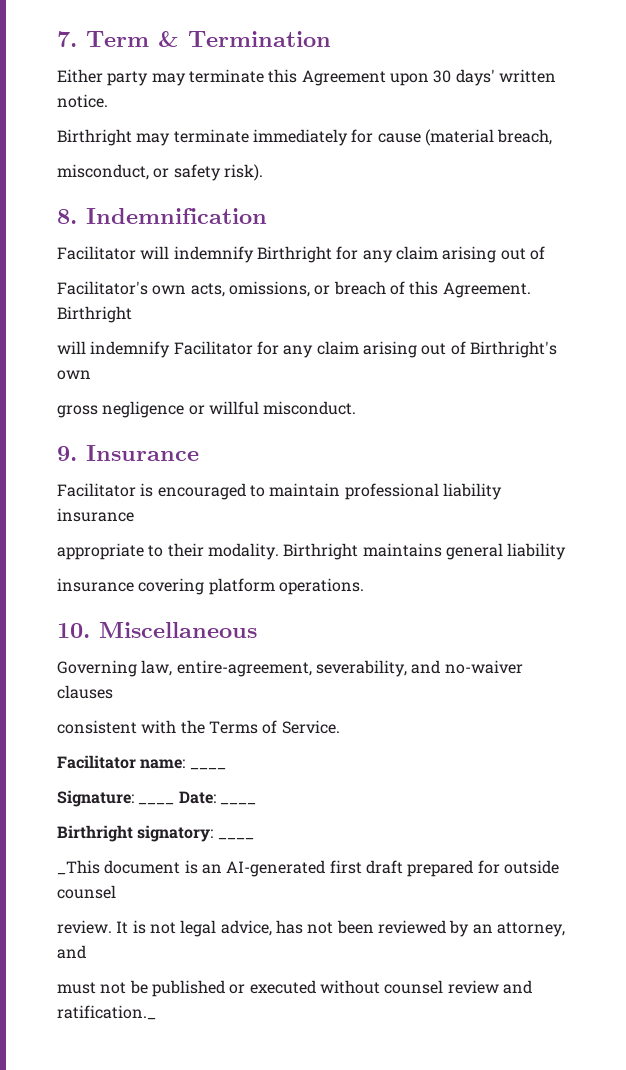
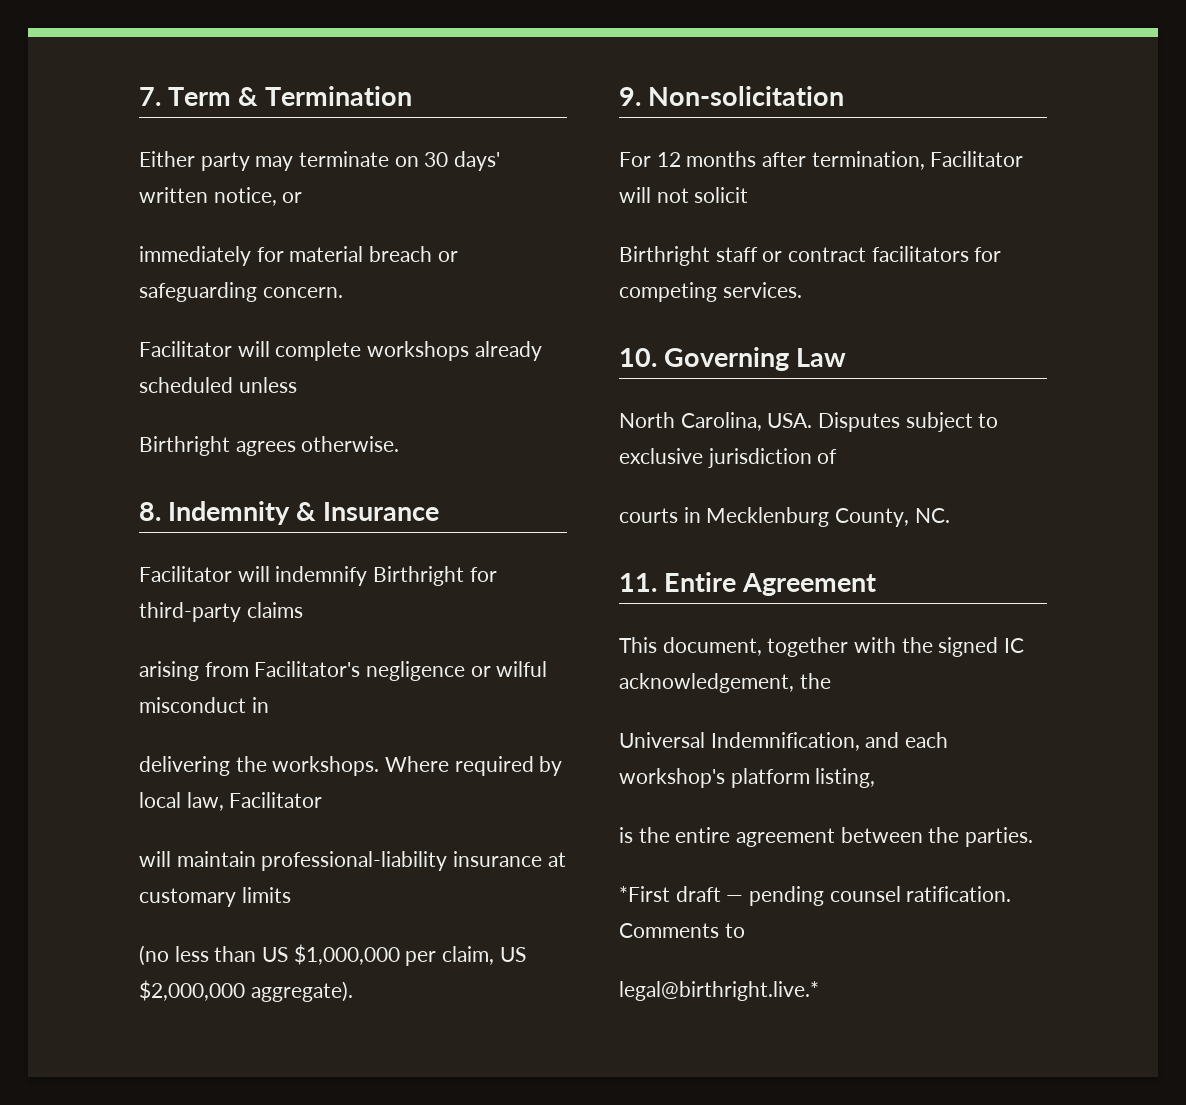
- Either party may terminate this Agreement upon 30 days' written notice.
- Birthright may terminate immediately for cause (material breach,
- misconduct, or safety risk).
- 8. Indemnification
+ Either party may terminate on 30 days' written notice, or
+ immediately for material breach or safeguarding concern.
+ Facilitator will complete workshops already scheduled unless
+ Birthright agrees otherwise.
+ 8. Indemnity & Insurance
- Facilitator will indemnify Birthright for any claim arising out of
- Facilitator's own acts, omissions, or breach of this Agreement. Birthright
- will indemnify Facilitator for any claim arising out of Birthright's own
- gross negligence or willful misconduct.
- 9. Insurance
- Facilitator is encouraged to maintain professional liability insurance
- appropriate to their modality. Birthright maintains general liability
- insurance covering platform operations.
- 10. Miscellaneous
- Governing law, entire-agreement, severability, and no-waiver clauses
- consistent with the Terms of Service.
- Facilitator name: ____
- Signature: ____ Date: ____
- Birthright signatory: ____
- _This document is an AI-generated first draft prepared for outside counsel
- review. It is not legal advice, has not been reviewed by an attorney, and
- must not be published or executed without counsel review and ratification._
+ Facilitator will indemnify Birthright for third-party claims
+ arising from Facilitator's negligence or wilful misconduct in
+ delivering the workshops. Where required by local law, Facilitator
+ will maintain professional-liability insurance at customary limits
+ (no less than US $1,000,000 per claim, US $2,000,000 aggregate).
+ 9. Non-solicitation
+ For 12 months after termination, Facilitator will not solicit
+ Birthright staff or contract facilitators for competing services.
+ 10. Governing Law
+ North Carolina, USA. Disputes subject to exclusive jurisdiction of
+ courts in Mecklenburg County, NC.
+ 11. Entire Agreement
+ This document, together with the signed IC acknowledgement, the
+ Universal Indemnification, and each workshop's platform listing,
+ is the entire agreement between the parties.
+ *First draft — pending counsel ratification. Comments to
+ legal@birthright.live.*

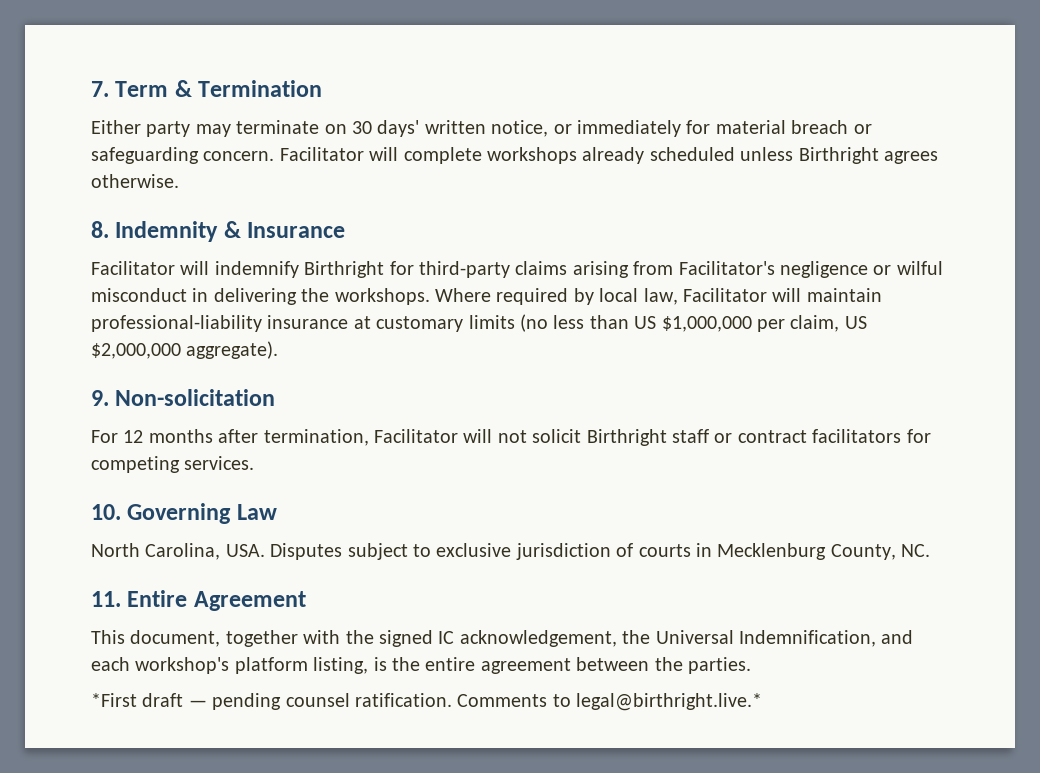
- Either party may terminate on 30 days' written notice, or
- immediately for material breach or safeguarding concern.
- Facilitator will complete workshops already scheduled unless
- Birthright agrees otherwise.
+ Either party may terminate on 30 days' written notice, or immediately for material breach or safeguarding concern. Facilitator will complete workshops already scheduled unless Birthright agrees otherwise.
- Facilitator will indemnify Birthright for third-party claims
- arising from Facilitator's negligence or wilful misconduct in
- delivering the workshops.
+ Facilitator will indemnify Birthright for third-party claims arising from Facilitator's negligence or wilful misconduct in delivering the workshops.
- Where required by local law, Facilitator
- will maintain professional-liability insurance at customary limits
- (no less than US $1,000,000 per claim, US $2,000,000 aggregate).
+ Where required by local law, Facilitator will maintain professional-liability insurance at customary limits (no less than US $1,000,000 per claim, US $2,000,000 aggregate).
- For 12 months after termination, Facilitator will not solicit
- Birthright staff or contract facilitators for competing services.
+ For 12 months after termination, Facilitator will not solicit Birthright staff or contract facilitators for competing services.
- North Carolina, USA. Disputes subject to exclusive jurisdiction of
- courts in Mecklenburg County, NC.
+ North Carolina, USA. Disputes subject to exclusive jurisdiction of courts in Mecklenburg County, NC.
- This document, together with the signed IC acknowledgement, the
- Universal Indemnification, and each workshop's platform listing,
- is the entire agreement between the parties.
+ This document, together with the signed IC acknowledgement, the Universal Indemnification, and each workshop's platform listing, is the entire agreement between the parties.
- Comments to
- legal@birthright.live.*
+ Comments to legal@birthright.live.*

